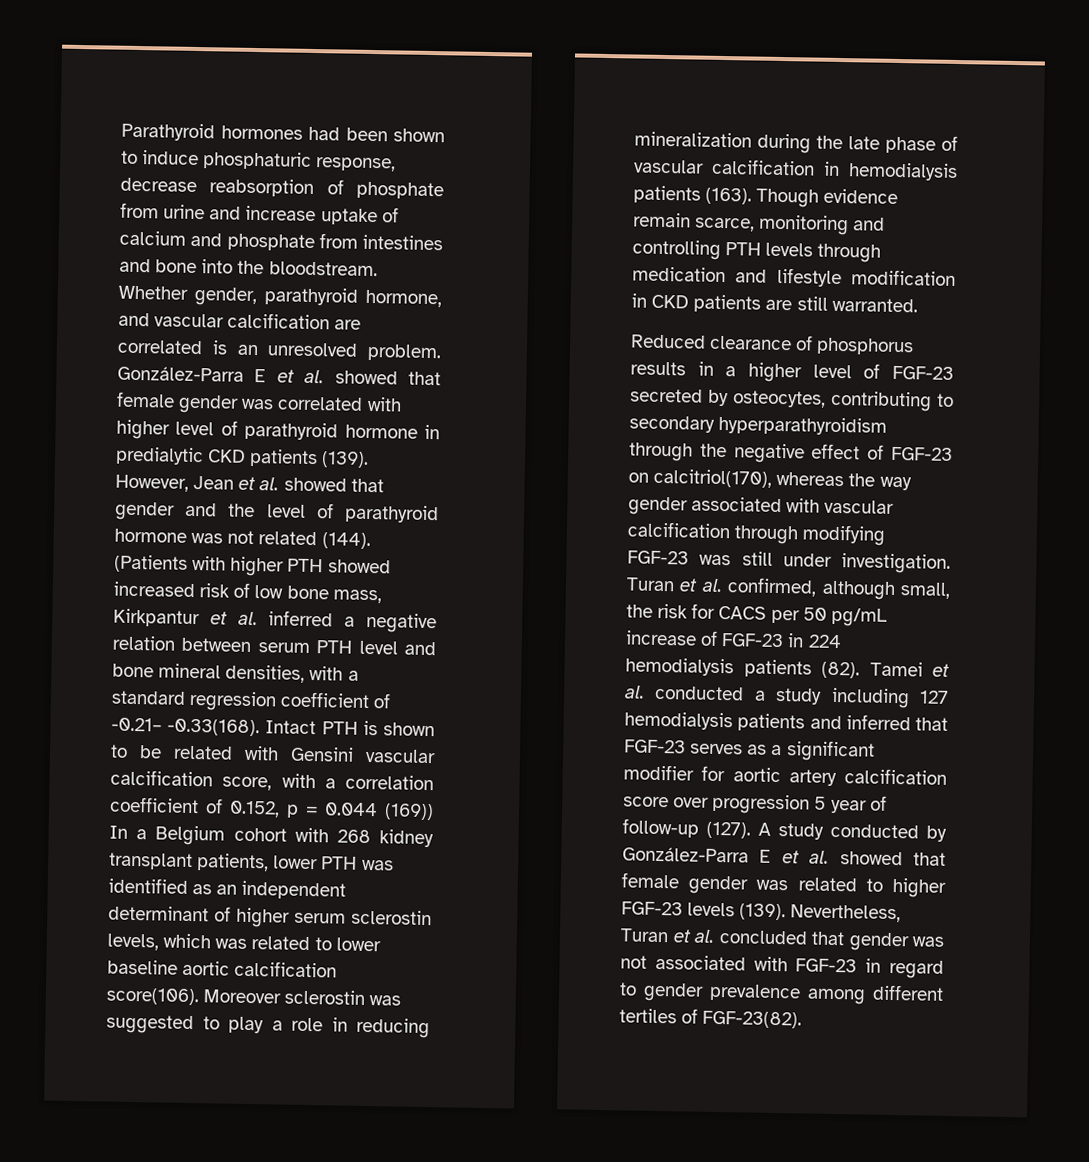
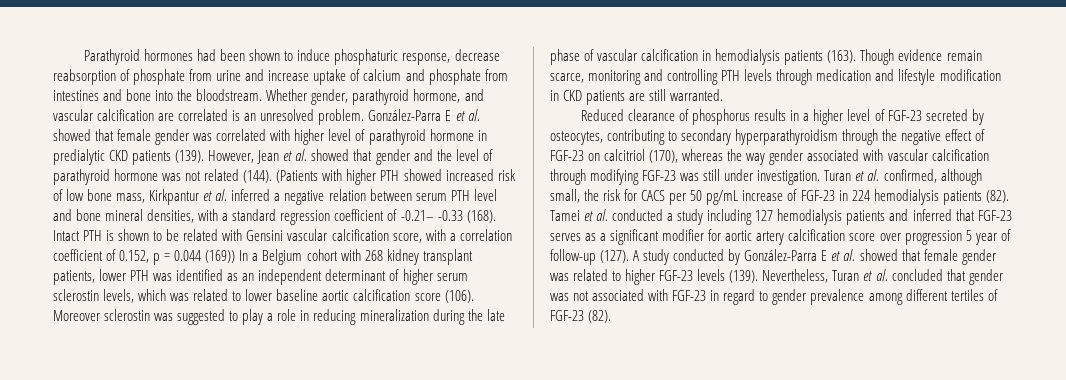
- (Patients with higher PTH showed increased risk of low bone mass, Kirkpantur et al. inferred a negative relation between serum PTH level and bone mineral densities, with a standard regression coefficient of -0.21– -0.33(168). Intact PTH is shown to be related with Gensini vascular calcification score, with a correlation coefficient of 0.152, p = 0.044 (169)) In a Belgium cohort with 268 kidney transplant patients, lower PTH was identified as an independent determinant of higher serum sclerostin levels, which was related to lower baseline aortic calcification score(106).
+ (Patients with higher PTH showed increased risk of low bone mass, Kirkpantur et al. inferred a negative relation between serum PTH level and bone mineral densities, with a standard regression coefficient of -0.21– -0.33 (168). Intact PTH is shown to be related with Gensini vascular calcification score, with a correlation coefficient of 0.152, p = 0.044 (169)) In a Belgium cohort with 268 kidney transplant patients, lower PTH was identified as an independent determinant of higher serum sclerostin levels, which was related to lower baseline aortic calcification score (106).
- Reduced clearance of phosphorus results in a higher level of FGF-23 secreted by osteocytes, contributing to secondary hyperparathyroidism through the negative effect of FGF-23 on calcitriol(170), whereas the way gender associated with vascular calcification through modifying FGF-23 was still under investigation.
+ Reduced clearance of phosphorus results in a higher level of FGF-23 secreted by osteocytes, contributing to secondary hyperparathyroidism through the negative effect of FGF-23 on calcitriol (170), whereas the way gender associated with vascular calcification through modifying FGF-23 was still under investigation.
- Nevertheless, Turan et al. concluded that gender was not associated with FGF-23 in regard to gender prevalence among different tertiles of FGF-23(82).
+ Nevertheless, Turan et al. concluded that gender was not associated with FGF-23 in regard to gender prevalence among different tertiles of FGF-23 (82).

